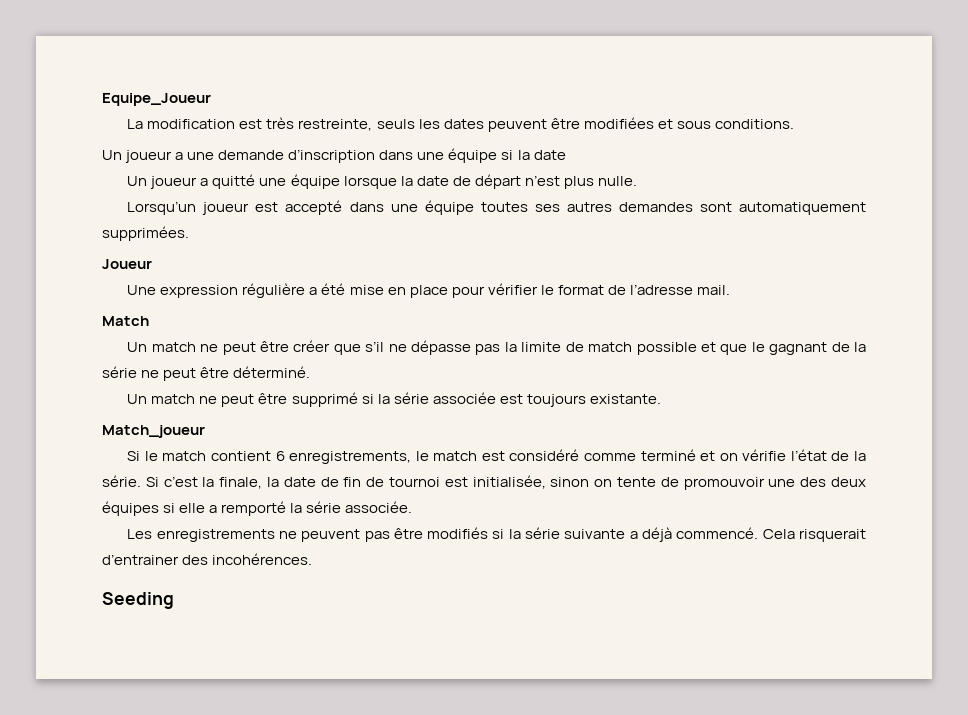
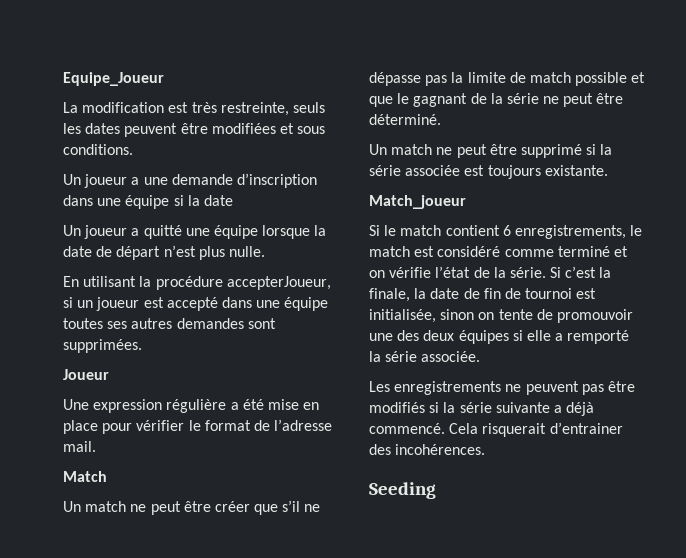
- Lorsqu’un joueur est accepté dans une équipe toutes ses autres demandes sont automatiquement supprimées.
+ En utilisant la procédure accepterJoueur, si un joueur est accepté dans une équipe toutes ses autres demandes sont supprimées.

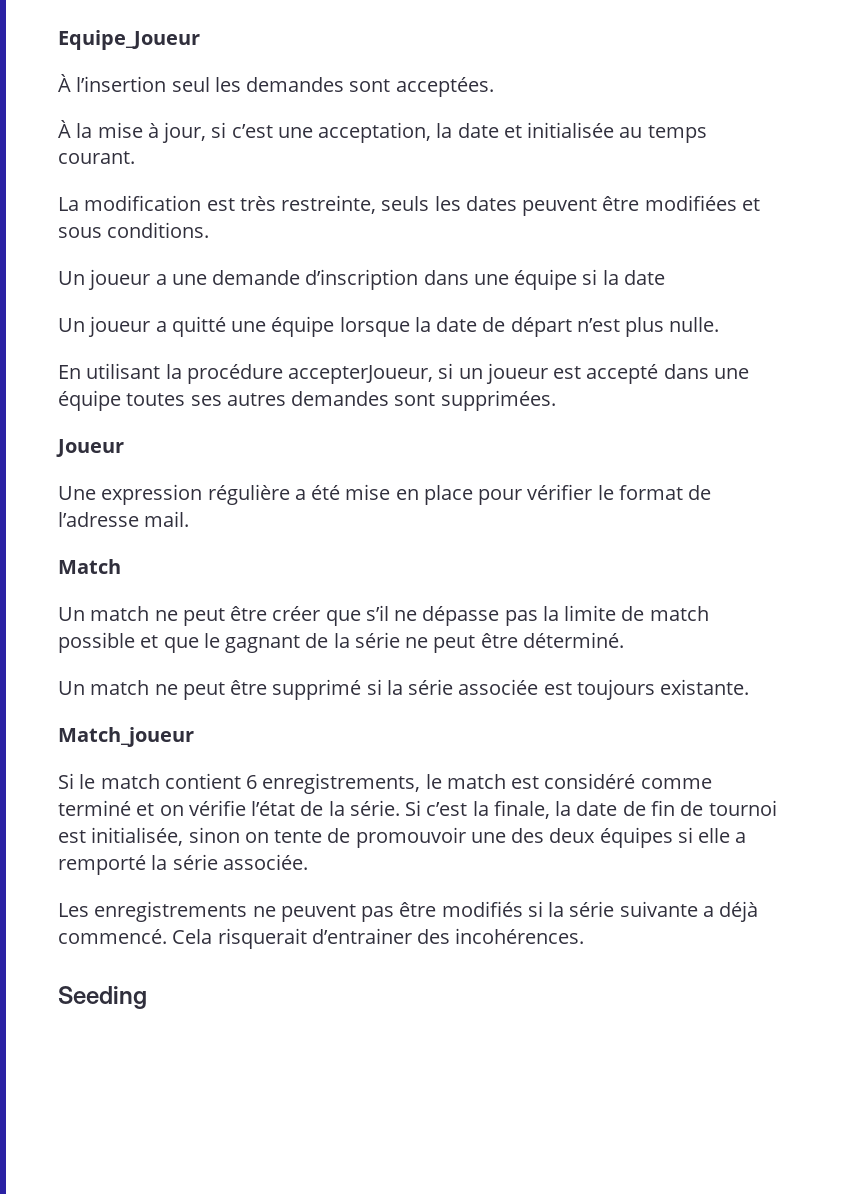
+ À l’insertion seul les demandes sont acceptées.
+ À la mise à jour, si c’est une acceptation, la date et initialisée au temps courant.

